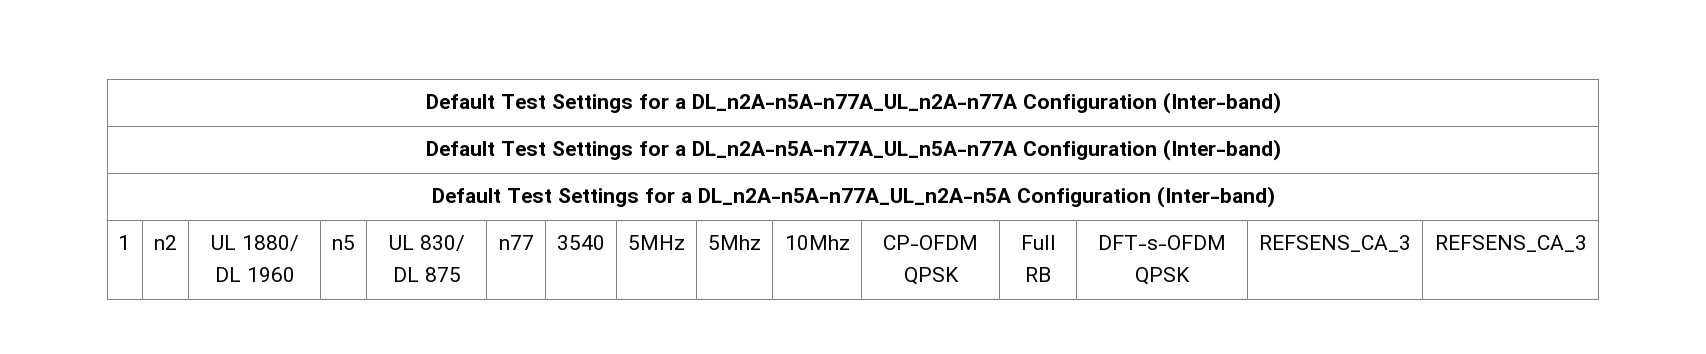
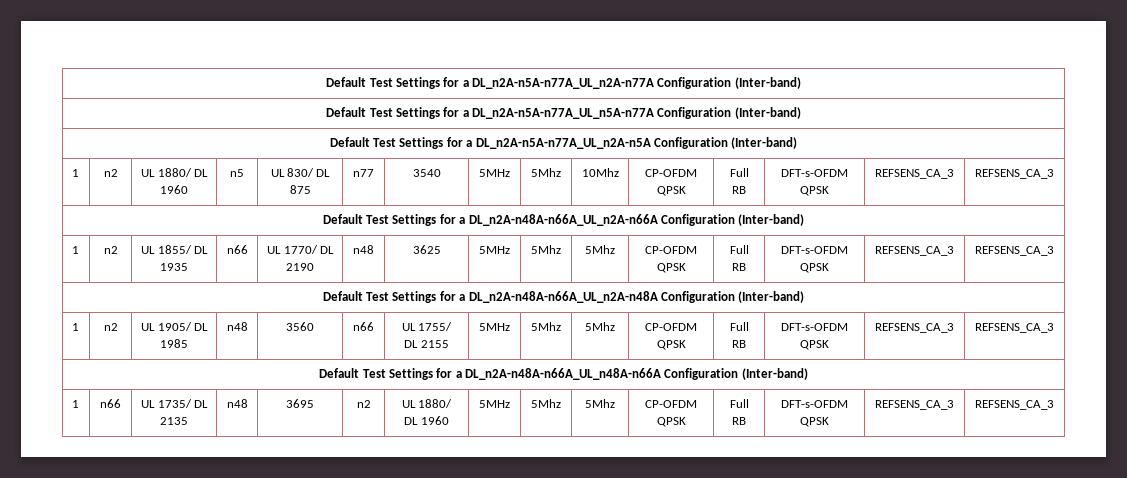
+ Default Test Settings for a DL_n2A-n48A-n66A_UL_n2A-n66A Configuration (Inter-band)
+ 1 | n2 | UL 1855/ DL 1935 | n66 | UL 1770/ DL 2190 | n48 | 3625 | 5MHz | 5Mhz | 5Mhz | CP-OFDM QPSK | Full RB | DFT-s-OFDM QPSK | REFSENS_CA_3 | REFSENS_CA_3
+ Default Test Settings for a DL_n2A-n48A-n66A_UL_n2A-n48A Configuration (Inter-band)
+ 1 | n2 | UL 1905/ DL 1985 | n48 | 3560 | n66 | UL 1755/ DL 2155 | 5MHz | 5Mhz | 5Mhz | CP-OFDM QPSK | Full RB | DFT-s-OFDM QPSK | REFSENS_CA_3 | REFSENS_CA_3
+ Default Test Settings for a DL_n2A-n48A-n66A_UL_n48A-n66A Configuration (Inter-band)
+ 1 | n66 | UL 1735/ DL 2135 | n48 | 3695 | n2 | UL 1880/ DL 1960 | 5MHz | 5Mhz | 5Mhz | CP-OFDM QPSK | Full RB | DFT-s-OFDM QPSK | REFSENS_CA_3 | REFSENS_CA_3

